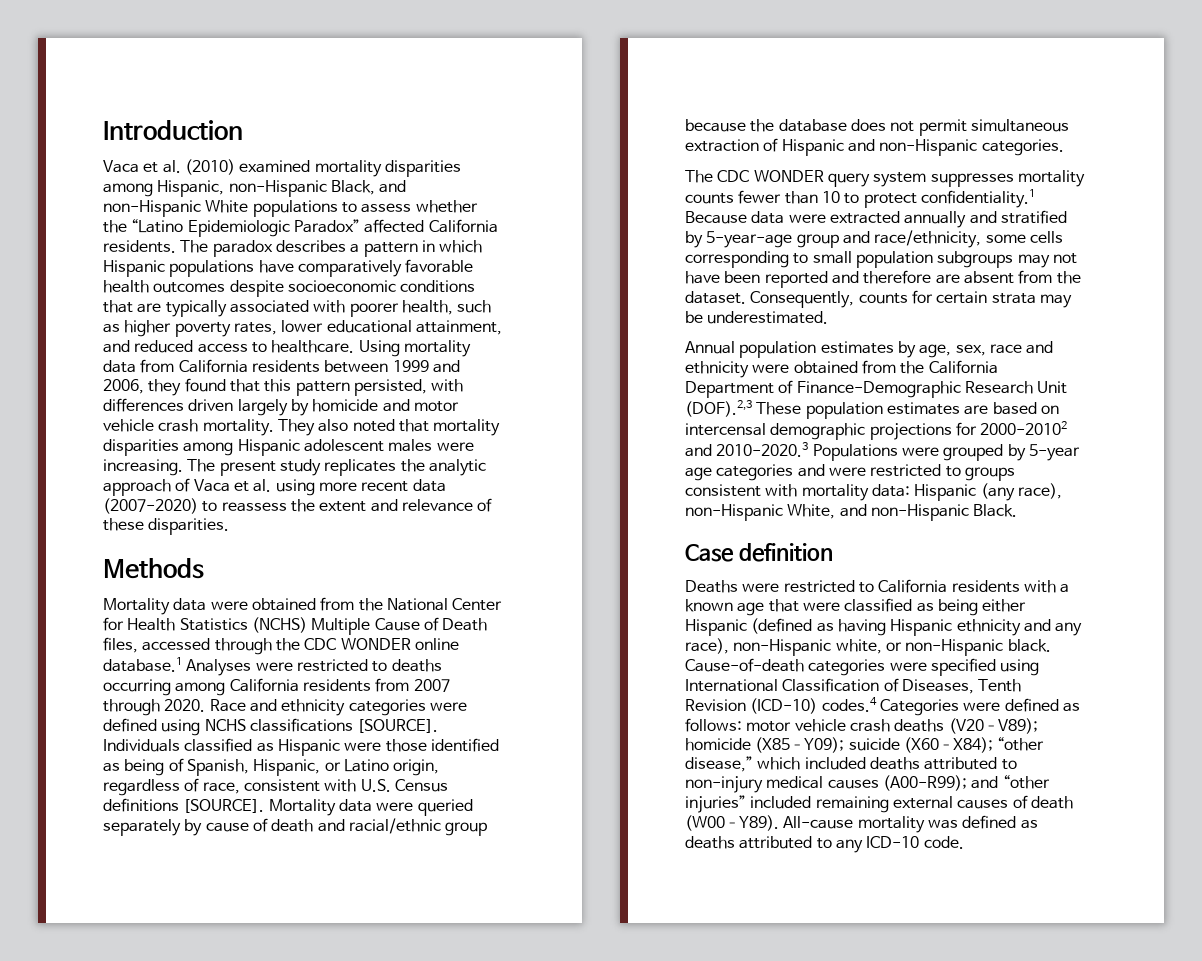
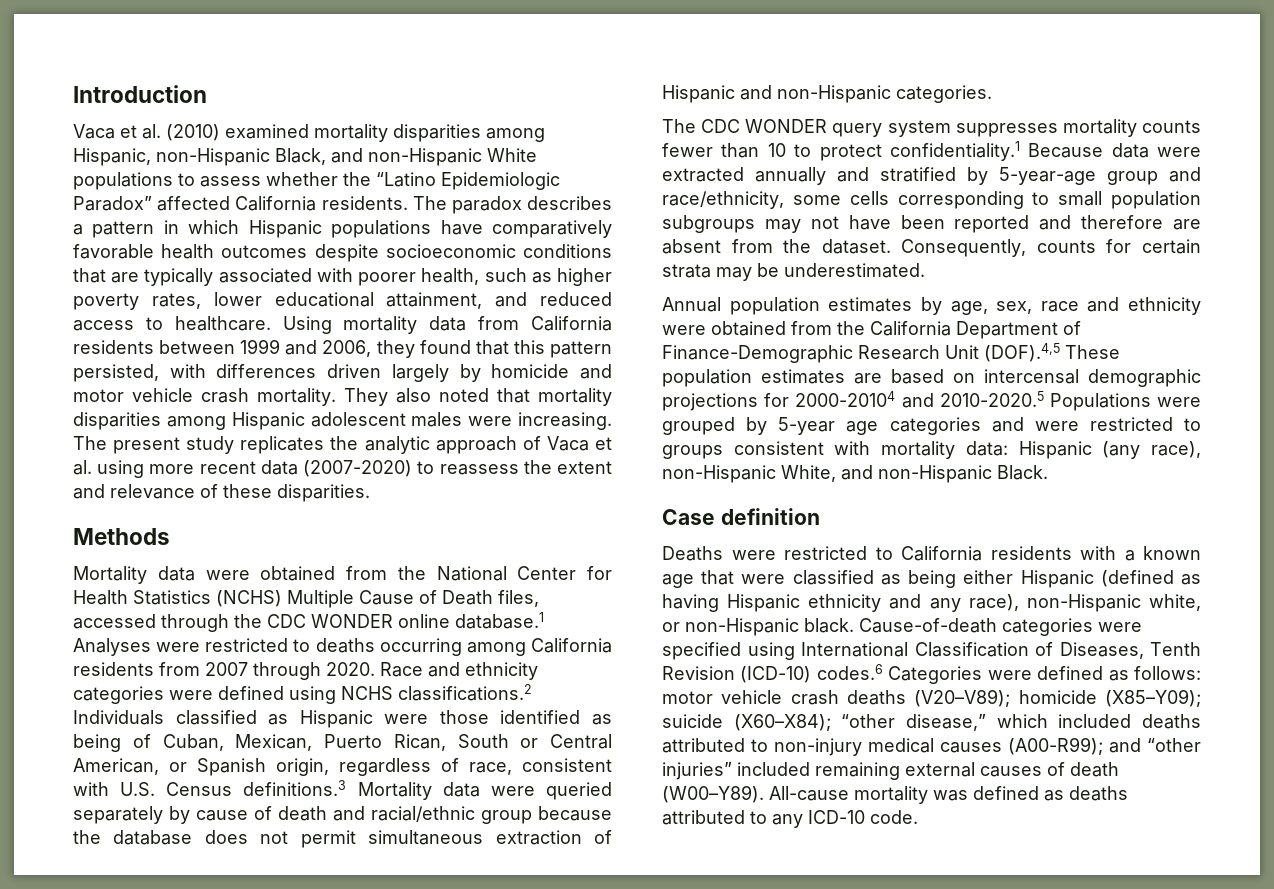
- Race and ethnicity categories were defined using NCHS classifications [SOURCE]. Individuals classified as Hispanic were those identified as being of Spanish, Hispanic, or Latino origin, regardless of race, consistent with U.S. Census definitions [SOURCE]. Mortality data were queried separately by cause of death and racial/ethnic group because the database does not permit simultaneous extraction of Hispanic and non-Hispanic categories.
+ Race and ethnicity categories were defined using NCHS classifications.2 Individuals classified as Hispanic were those identified as being of Cuban, Mexican, Puerto Rican, South or Central American, or Spanish origin, regardless of race, consistent with U.S. Census definitions.3 Mortality data were queried separately by cause of death and racial/ethnic group because the database does not permit simultaneous extraction of Hispanic and non-Hispanic categories.
- Annual population estimates by age, sex, race and ethnicity were obtained from the California Department of Finance-Demographic Research Unit (DOF).2,3 These population estimates are based on intercensal demographic projections for 2000-20102 and 2010-2020.3 Populations were grouped by 5-year age categories and were restricted to groups consistent with mortality data: Hispanic (any race), non-Hispanic White, and non-Hispanic Black.
+ Annual population estimates by age, sex, race and ethnicity were obtained from the California Department of Finance-Demographic Research Unit (DOF).4,5 These population estimates are based on intercensal demographic projections for 2000-20104 and 2010-2020.5 Populations were grouped by 5-year age categories and were restricted to groups consistent with mortality data: Hispanic (any race), non-Hispanic White, and non-Hispanic Black.
- Cause-of-death categories were specified using International Classification of Diseases, Tenth Revision (ICD-10) codes.4 Categories were defined as follows: motor vehicle crash deaths (V20–V89); homicide (X85–Y09); suicide (X60–X84); “other disease,” which included deaths attributed to non-injury medical causes (A00-R99); and “other injuries” included remaining external causes of death (W00–Y89).
+ Cause-of-death categories were specified using International Classification of Diseases, Tenth Revision (ICD-10) codes.6 Categories were defined as follows: motor vehicle crash deaths (V20–V89); homicide (X85–Y09); suicide (X60–X84); “other disease,” which included deaths attributed to non-injury medical causes (A00-R99); and “other injuries” included remaining external causes of death (W00–Y89).

